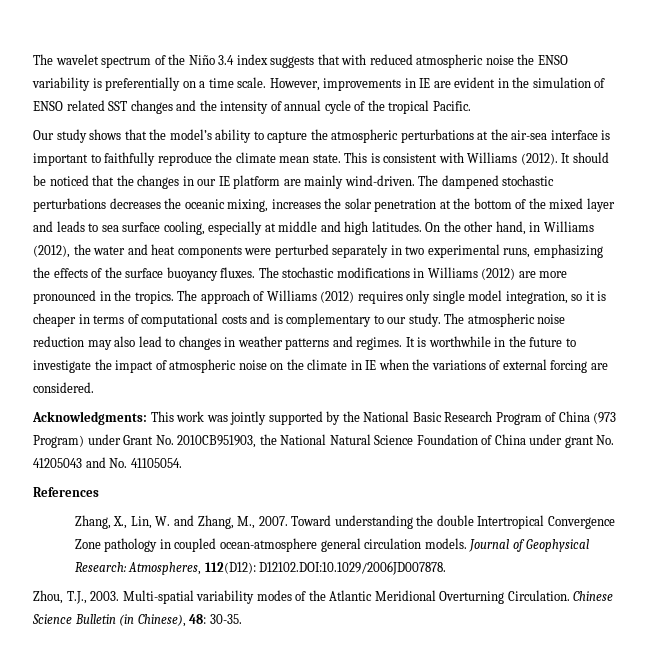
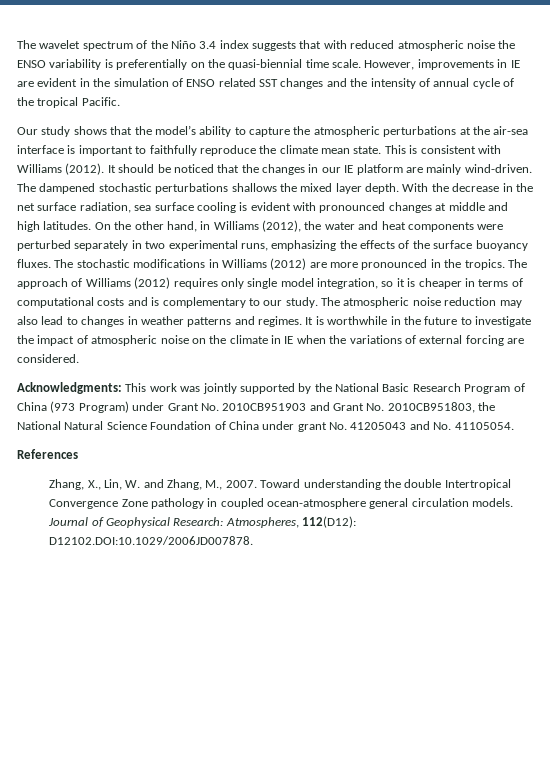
- The wavelet spectrum of the Niño 3.4 index suggests that with reduced atmospheric noise the ENSO variability is preferentially on a time scale.
+ The wavelet spectrum of the Niño 3.4 index suggests that with reduced atmospheric noise the ENSO variability is preferentially on the quasi-biennial time scale.
- The dampened stochastic perturbations decreases the oceanic mixing, increases the solar penetration at the bottom of the mixed layer and leads to sea surface cooling, especially at middle and high latitudes.
+ The dampened stochastic perturbations shallows the mixed layer depth. With the decrease in the net surface radiation, sea surface cooling is evident with pronounced changes at middle and high latitudes.
- Acknowledgments: This work was jointly supported by the National Basic Research Program of China (973 Program) under Grant No. 2010CB951903, the National Natural Science Foundation of China under grant No. 41205043 and No. 41105054.
+ Acknowledgments: This work was jointly supported by the National Basic Research Program of China (973 Program) under Grant No. 2010CB951903 and Grant No. 2010CB951803, the National Natural Science Foundation of China under grant No. 41205043 and No. 41105054.
- Zhou, T.J., 2003. Multi-spatial variability modes of the Atlantic Meridional Overturning Circulation. Chinese Science Bulletin (in Chinese), 48: 30-35.

